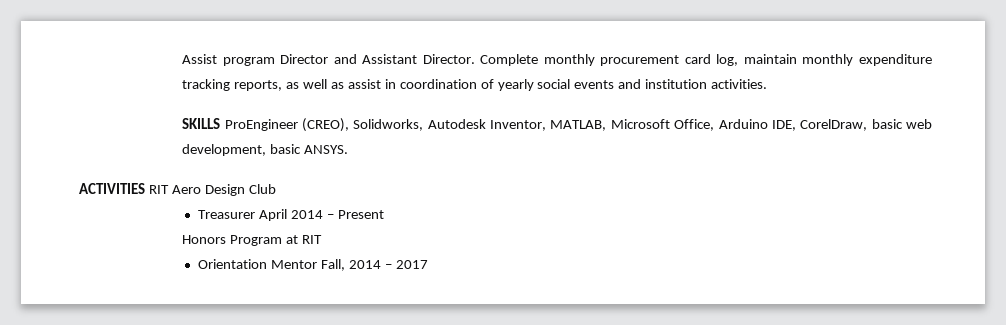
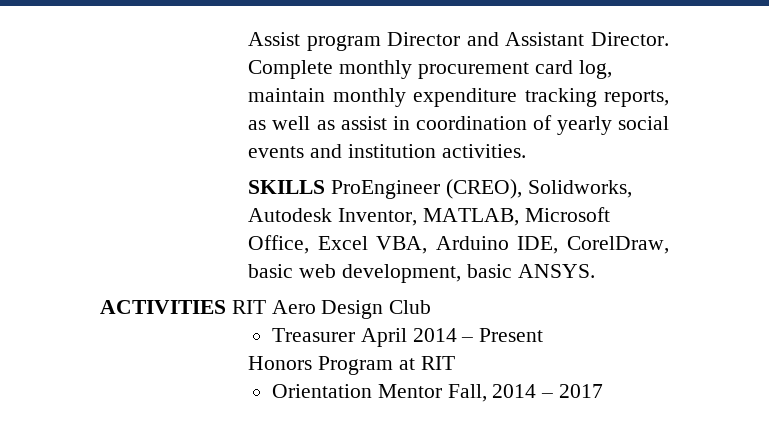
- SKILLS ProEngineer (CREO), Solidworks, Autodesk Inventor, MATLAB, Microsoft Office, Arduino IDE, CorelDraw, basic web development, basic ANSYS.
+ SKILLS ProEngineer (CREO), Solidworks, Autodesk Inventor, MATLAB, Microsoft Office, Excel VBA, Arduino IDE, CorelDraw, basic web development, basic ANSYS.

